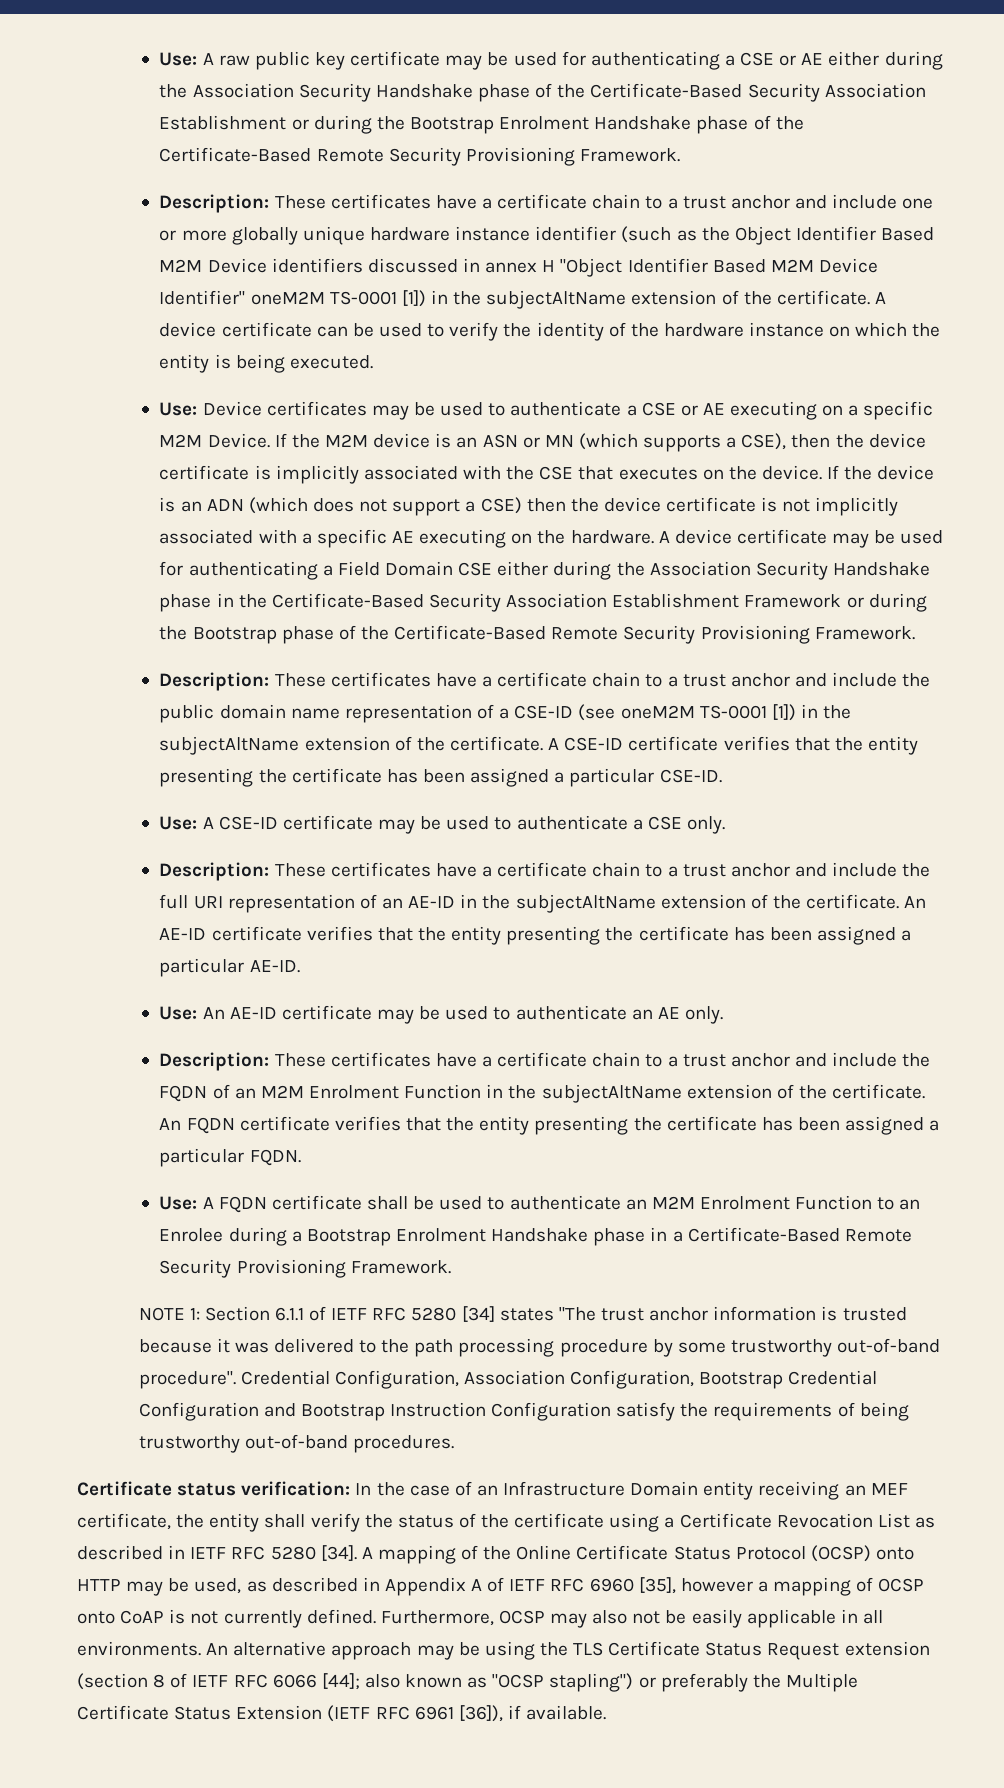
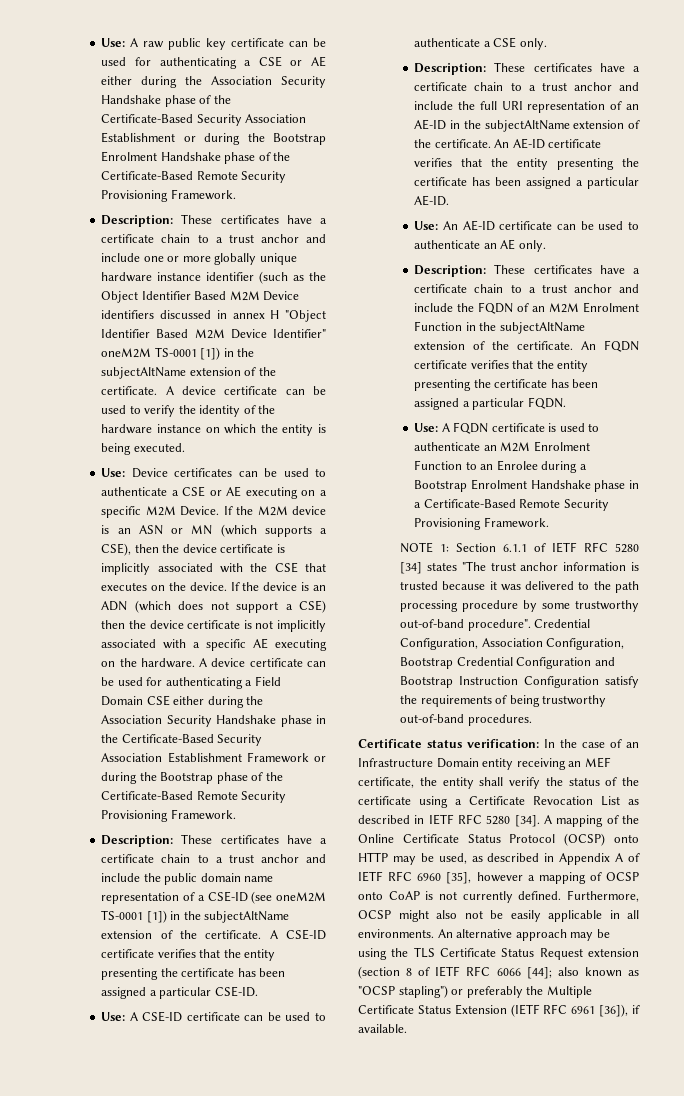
- Use: A raw public key certificate may be used for authenticating a CSE or AE either during the Association Security Handshake phase of the Certificate-Based Security Association Establishment or during the Bootstrap Enrolment Handshake phase of the Certificate-Based Remote Security Provisioning Framework.
+ Use: A raw public key certificate can be used for authenticating a CSE or AE either during the Association Security Handshake phase of the Certificate-Based Security Association Establishment or during the Bootstrap Enrolment Handshake phase of the Certificate-Based Remote Security Provisioning Framework.
- Use: Device certificates may be used to authenticate a CSE or AE executing on a specific M2M Device.
+ Use: Device certificates can be used to authenticate a CSE or AE executing on a specific M2M Device.
- A device certificate may be used for authenticating a Field Domain CSE either during the Association Security Handshake phase in the Certificate-Based Security Association Establishment Framework or during the Bootstrap phase of the Certificate-Based Remote Security Provisioning Framework.
+ A device certificate can be used for authenticating a Field Domain CSE either during the Association Security Handshake phase in the Certificate-Based Security Association Establishment Framework or during the Bootstrap phase of the Certificate-Based Remote Security Provisioning Framework.
- Use: A CSE-ID certificate may be used to authenticate a CSE only.
+ Use: A CSE-ID certificate can be used to authenticate a CSE only.
- Use: An AE-ID certificate may be used to authenticate an AE only.
+ Use: An AE-ID certificate can be used to authenticate an AE only.
- Use: A FQDN certificate shall be used to authenticate an M2M Enrolment Function to an Enrolee during a Bootstrap Enrolment Handshake phase in a Certificate-Based Remote Security Provisioning Framework.
+ Use: A FQDN certificate is used to authenticate an M2M Enrolment Function to an Enrolee during a Bootstrap Enrolment Handshake phase in a Certificate-Based Remote Security Provisioning Framework.
- Furthermore, OCSP may also not be easily applicable in all environments.
+ Furthermore, OCSP might also not be easily applicable in all environments.

